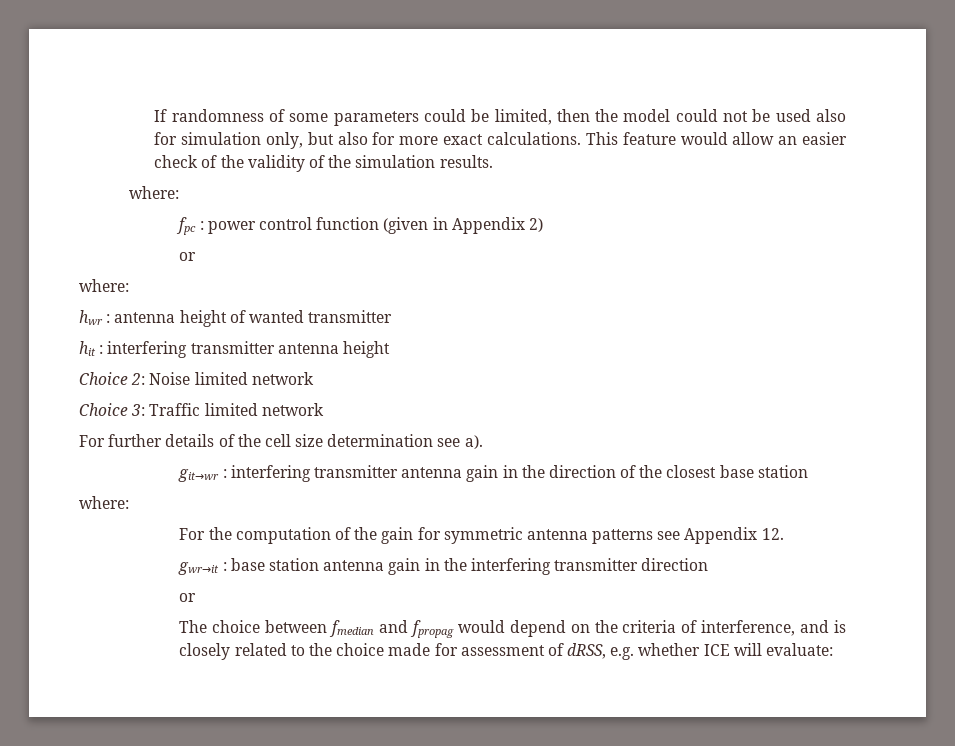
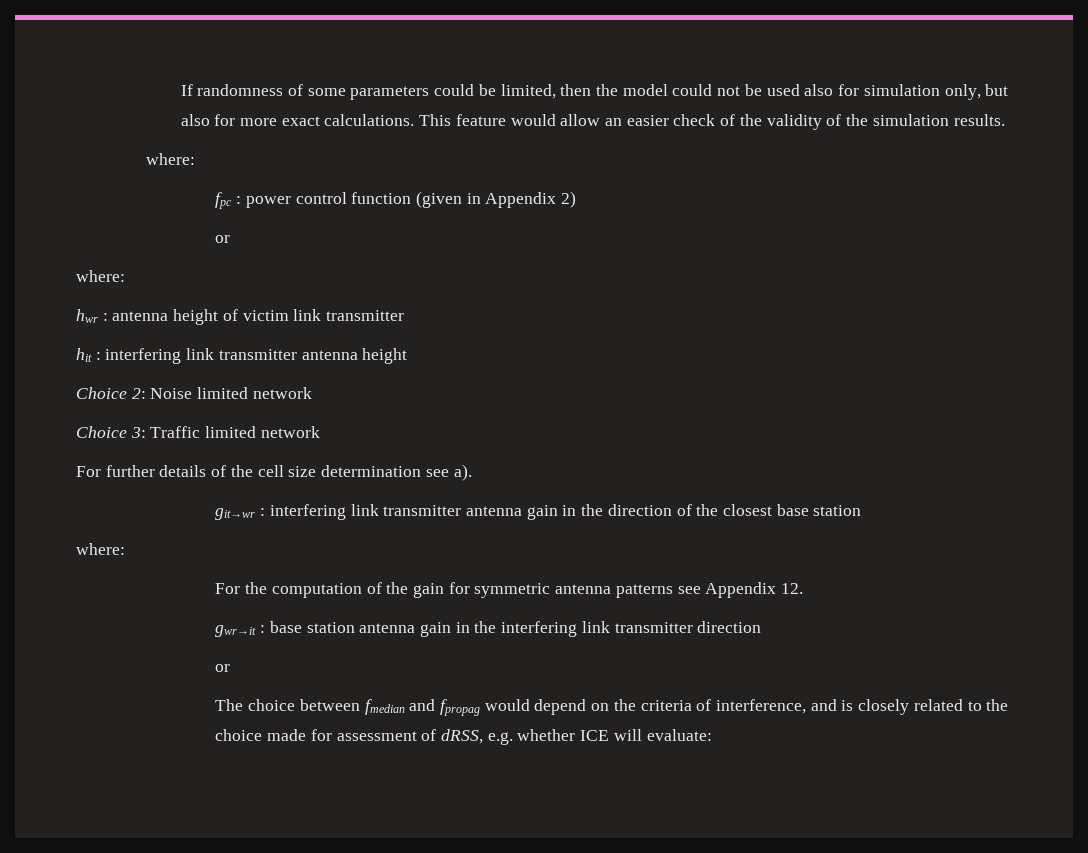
- hwr : antenna height of wanted transmitter
+ hwr : antenna height of victim link transmitter
- hit : interfering transmitter antenna height
+ hit : interfering link transmitter antenna height
- git→wr : interfering transmitter antenna gain in the direction of the closest base station
+ git→wr : interfering link transmitter antenna gain in the direction of the closest base station
- gwr→it : base station antenna gain in the interfering transmitter direction
+ gwr→it : base station antenna gain in the interfering link transmitter direction

